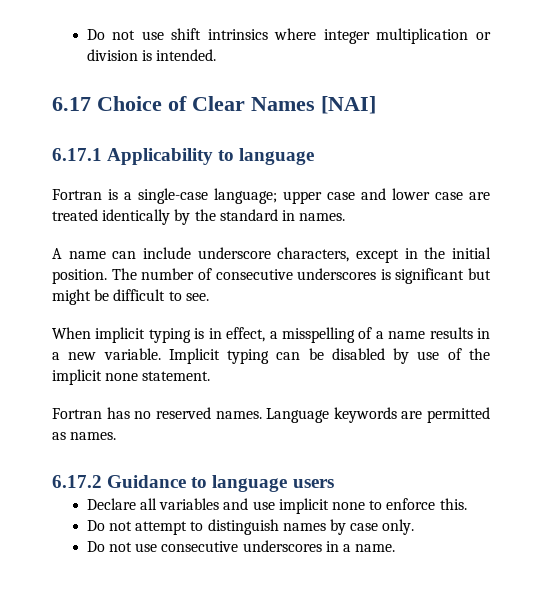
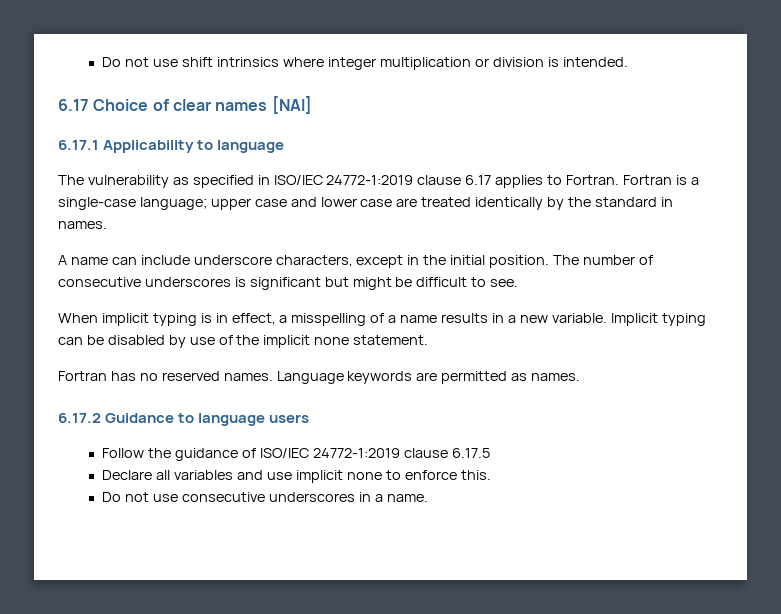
- 6.17 Choice of Clear Names [NAI]
+ 6.17 Choice of clear names [NAI]
+ The vulnerability as specified in ISO/IEC 24772-1:2019 clause 6.17 applies to Fortran.
+ Follow the guidance of ISO/IEC 24772-1:2019 clause 6.17.5
- Do not attempt to distinguish names by case only.

